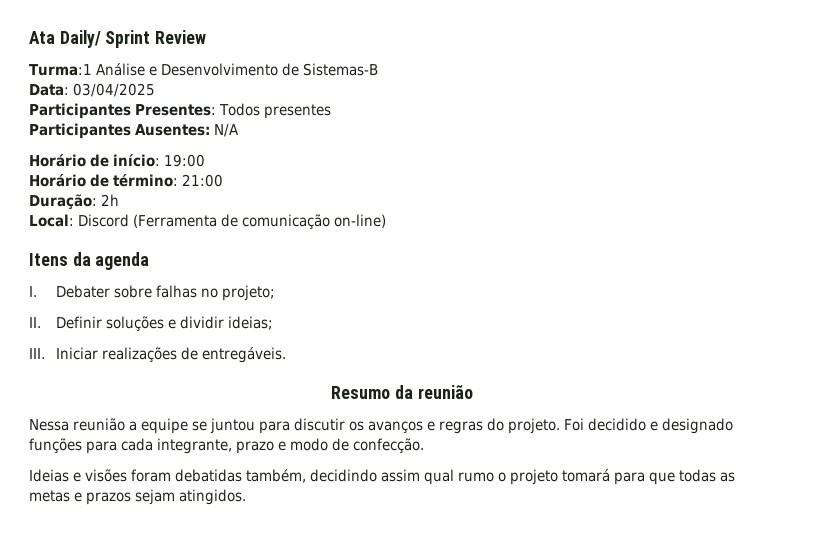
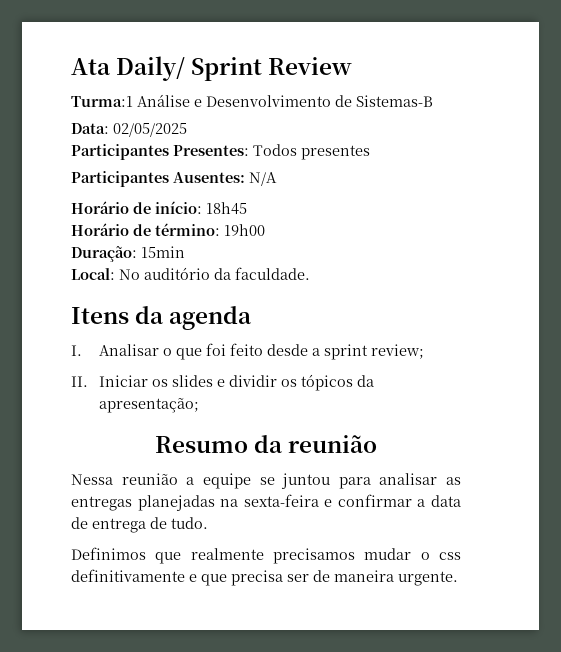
- Data: 03/04/2025
+ Data: 02/05/2025
- Horário de início: 19:00
+ Horário de início: 18h45
- Horário de término: 21:00
+ Horário de término: 19h00
- Duração: 2h
+ Duração: 15min
- Local: Discord (Ferramenta de comunicação on-line)
+ Local: No auditório da faculdade.
- I. Debater sobre falhas no projeto;
- II. Definir soluções e dividir ideias;
- III. Iniciar realizações de entregáveis.
+ I. Analisar o que foi feito desde a sprint review;
+ II. Iniciar os slides e dividir os tópicos da apresentação;
- Nessa reunião a equipe se juntou para discutir os avanços e regras do projeto. Foi decidido e designado funções para cada integrante, prazo e modo de confecção.
- Ideias e visões foram debatidas também, decidindo assim qual rumo o projeto tomará para que todas as metas e prazos sejam atingidos.
+ Nessa reunião a equipe se juntou para analisar as entregas planejadas na sexta-feira e confirmar a data de entrega de tudo.
+ Definimos que realmente precisamos mudar o css definitivamente e que precisa ser de maneira urgente.

